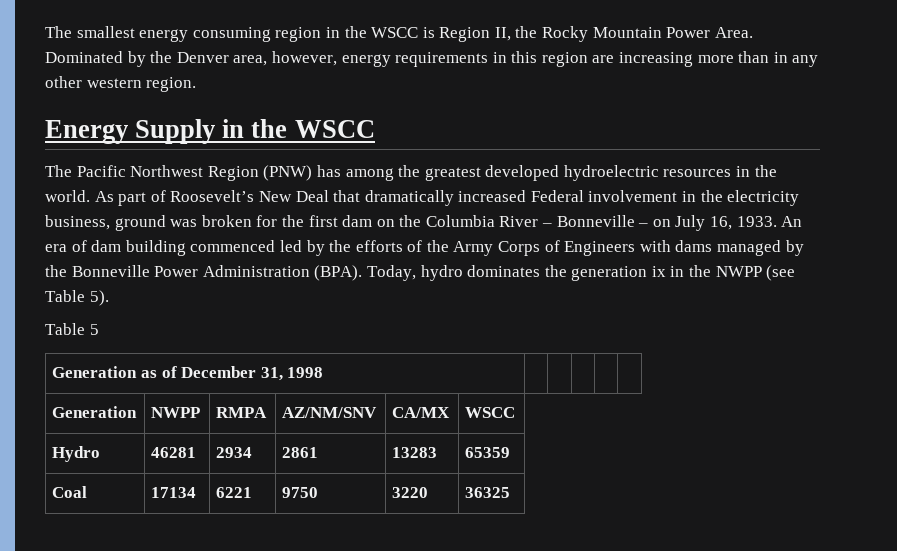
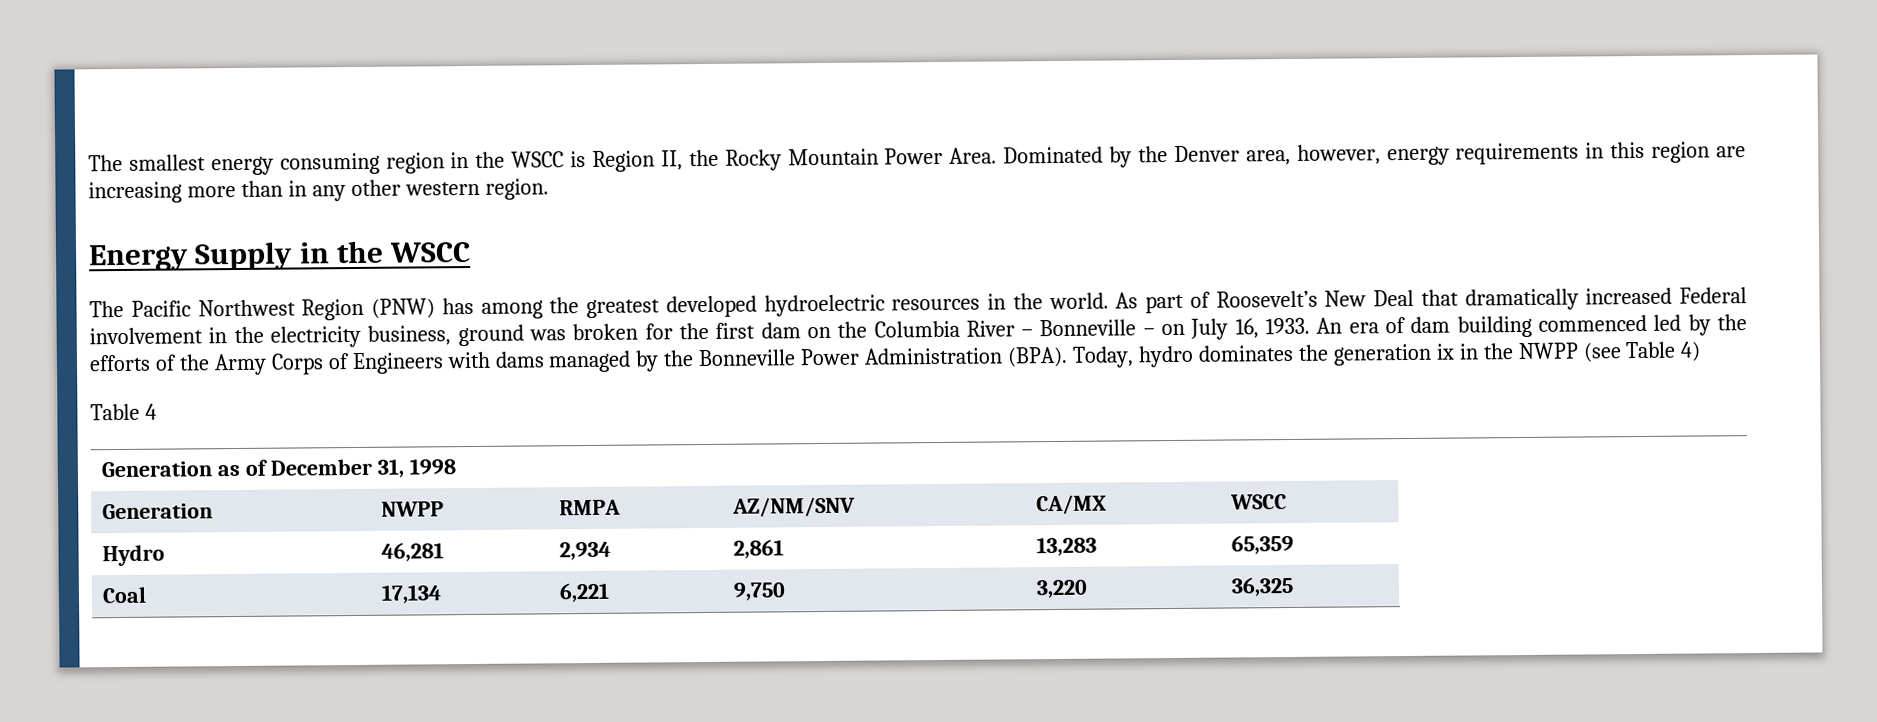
- Today, hydro dominates the generation ix in the NWPP (see Table 5).
- Table 5
+ Today, hydro dominates the generation ix in the NWPP (see Table 4)
+ Table 4
- Hydro | 46281 | 2934 | 2861 | 13283 | 65359
- Coal | 17134 | 6221 | 9750 | 3220 | 36325
+ Hydro | 46,281 | 2,934 | 2,861 | 13,283 | 65,359
+ Coal | 17,134 | 6,221 | 9,750 | 3,220 | 36,325

